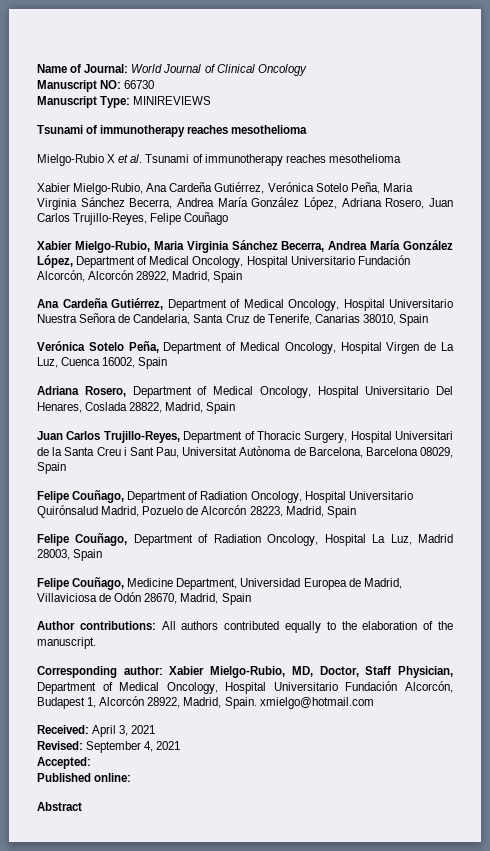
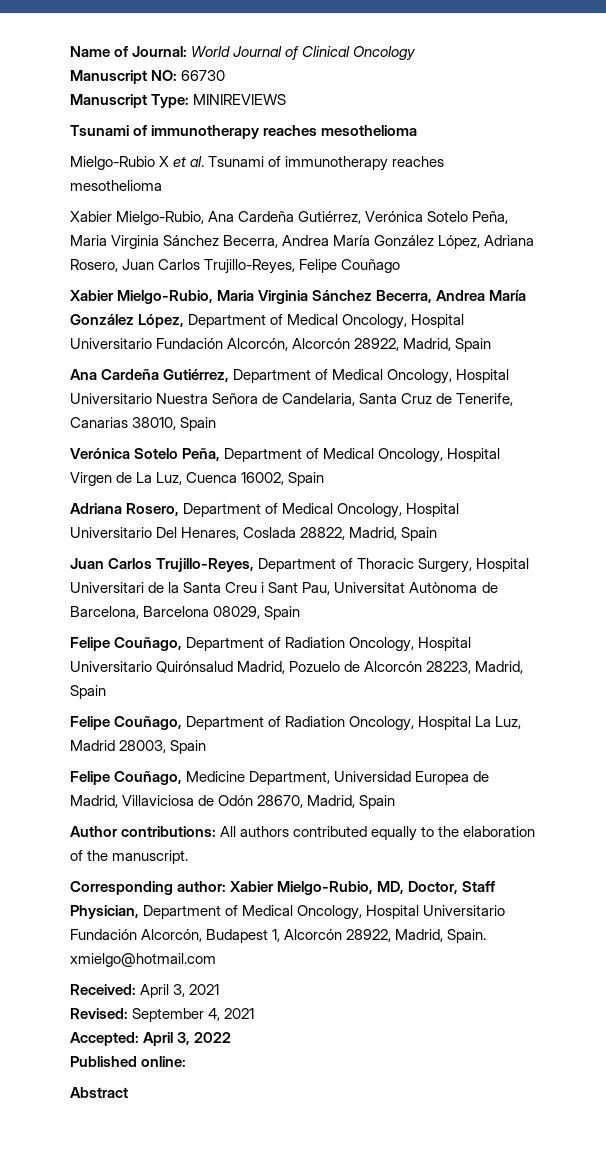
- Accepted:
+ Accepted: April 3, 2022

